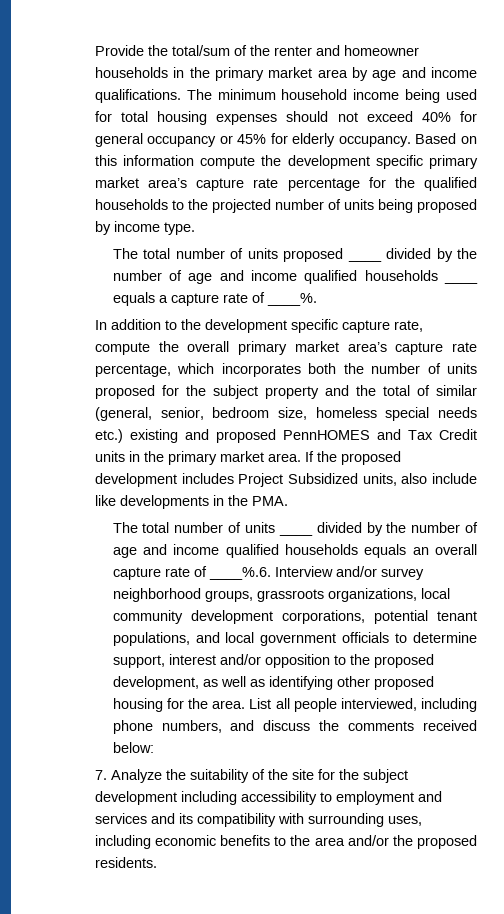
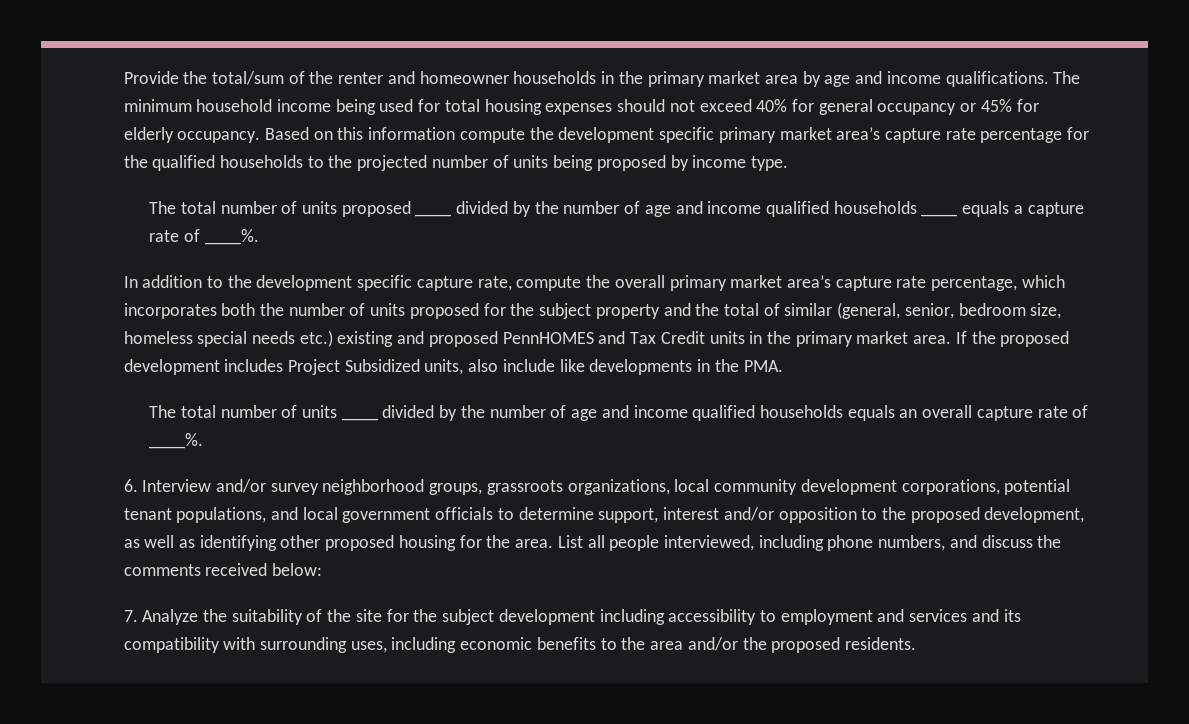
- The total number of units ____ divided by the number of age and income qualified households equals an overall capture rate of ____%.6. Interview and/or survey neighborhood groups, grassroots organizations, local community development corporations, potential tenant populations, and local government officials to determine support, interest and/or opposition to the proposed development, as well as identifying other proposed housing for the area.
+ The total number of units ____ divided by the number of age and income qualified households equals an overall capture rate of ____%.
+ 6. Interview and/or survey neighborhood groups, grassroots organizations, local community development corporations, potential tenant populations, and local government officials to determine support, interest and/or opposition to the proposed development, as well as identifying other proposed housing for the area.

